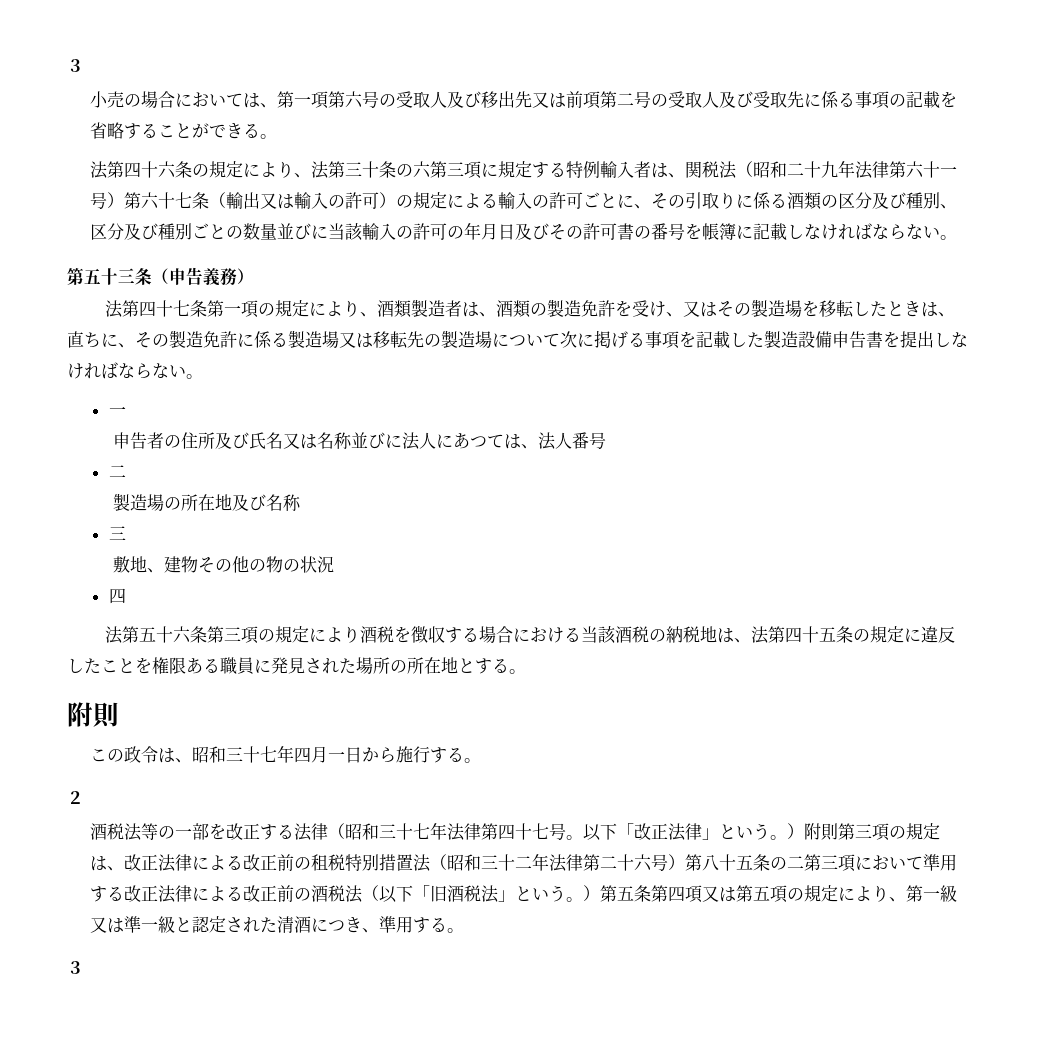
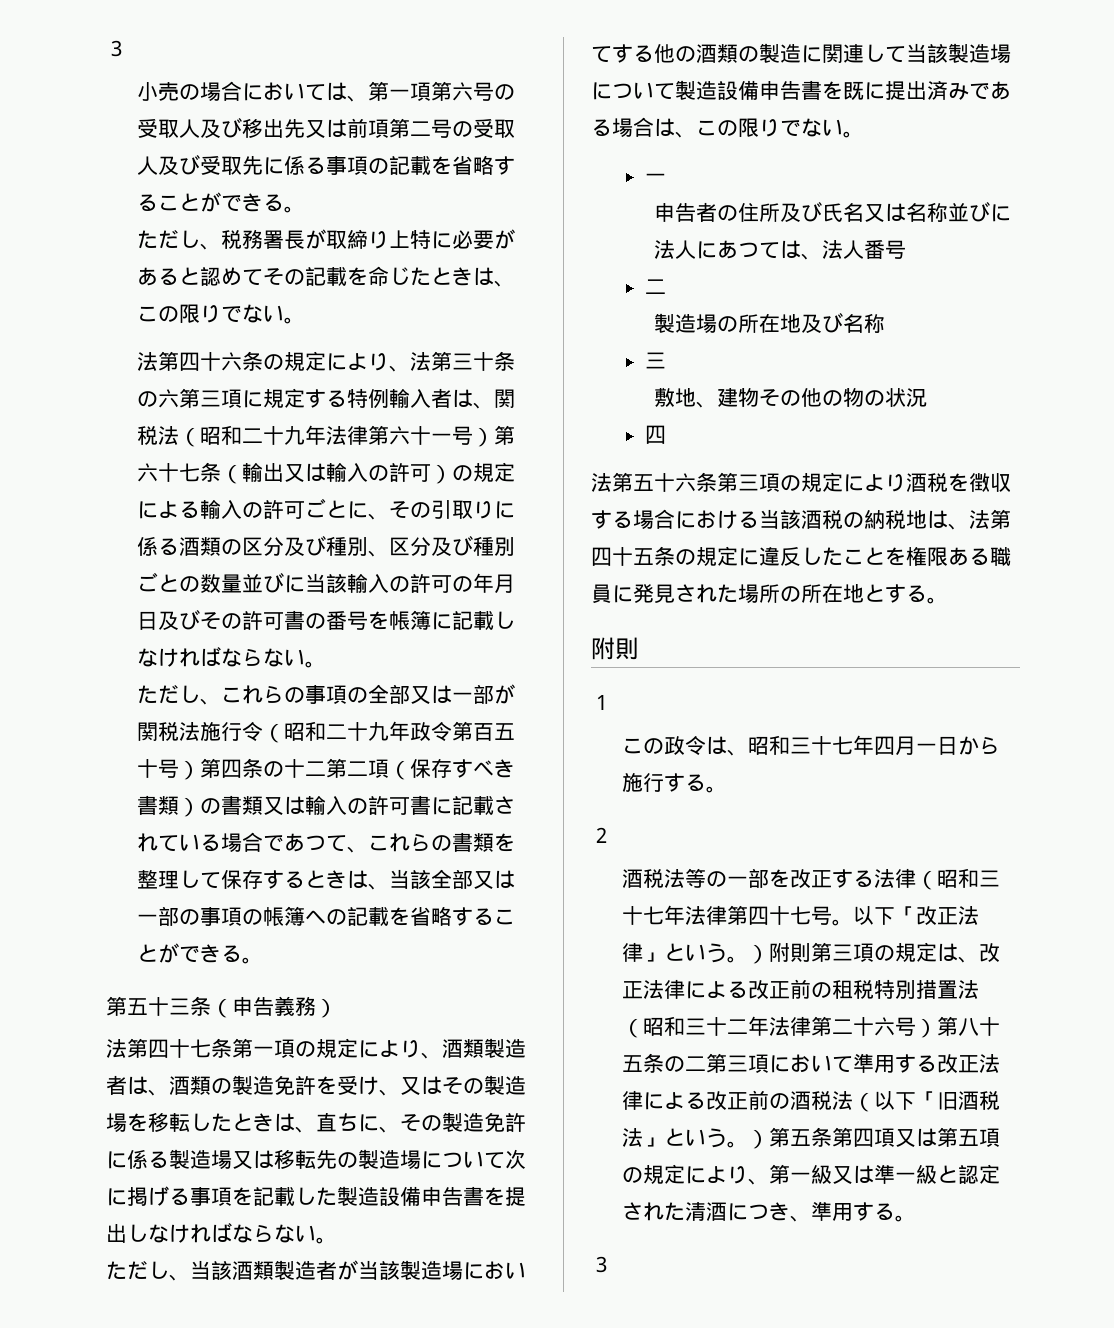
+ ただし、税務署長が取締り上特に必要があると認めてその記載を命じたときは、この限りでない。
+ ただし、これらの事項の全部又は一部が関税法施行令（昭和二十九年政令第百五十号）第四条の十二第二項（保存すべき書類）の書類又は輸入の許可書に記載されている場合であつて、これらの書類を整理して保存するときは、当該全部又は一部の事項の帳簿への記載を省略することができる。
+ ただし、当該酒類製造者が当該製造場においてする他の酒類の製造に関連して当該製造場について製造設備申告書を既に提出済みである場合は、この限りでない。
+ １

